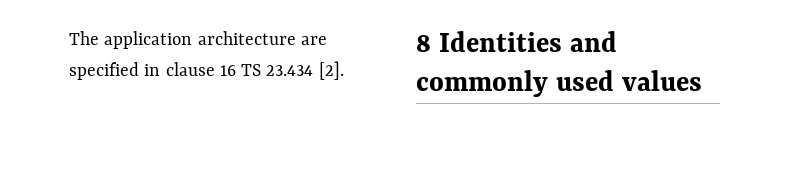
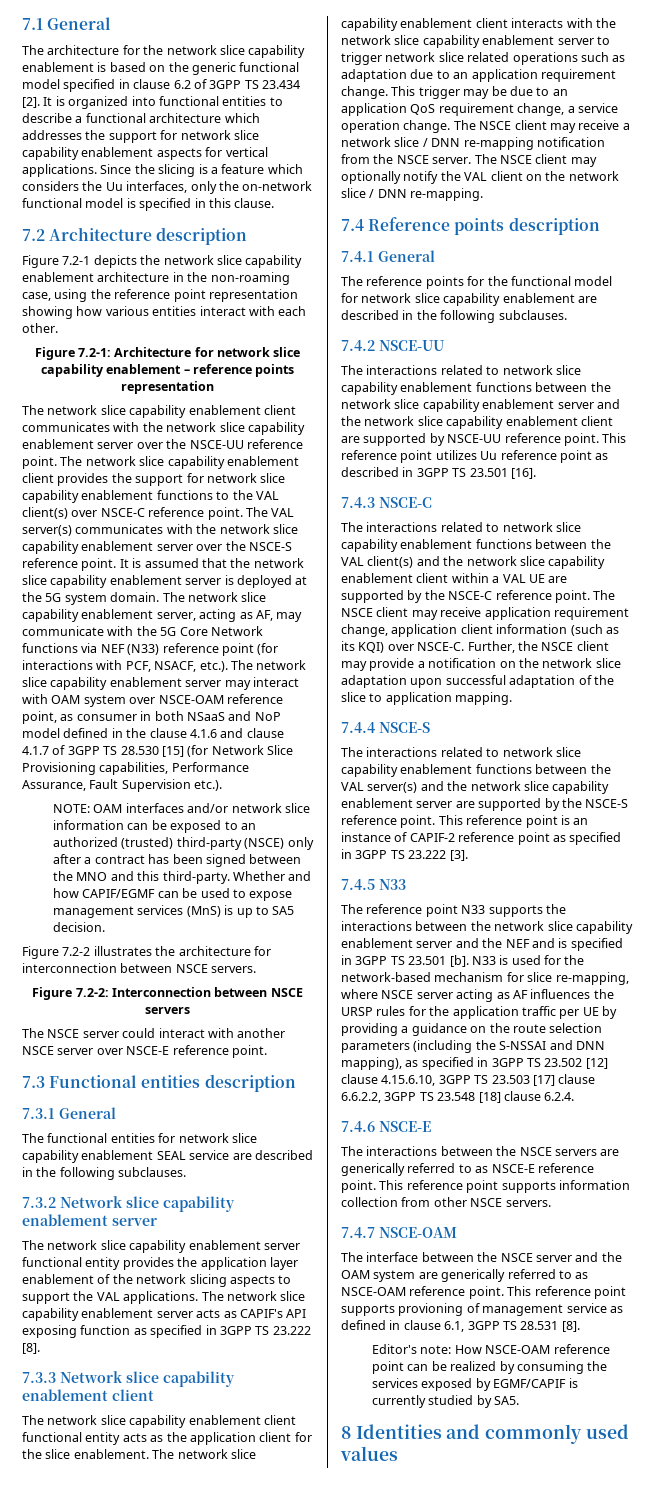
- The application architecture are specified in clause 16 TS 23.434 [2].
+ 7.1 General
+ The architecture for the network slice capability enablement is based on the generic functional model specified in clause 6.2 of 3GPP TS 23.434 [2]. It is organized into functional entities to describe a functional architecture which addresses the support for network slice capability enablement aspects for vertical applications. Since the slicing is a feature which considers the Uu interfaces, only the on-network functional model is specified in this clause.
+ 7.2 Architecture description
+ Figure 7.2-1 depicts the network slice capability enablement architecture in the non-roaming case, using the reference point representation showing how various entities interact with each other.
+ Figure 7.2-1: Architecture for network slice capability enablement – reference points representation
+ The network slice capability enablement client communicates with the network slice capability enablement server over the NSCE-UU reference point. The network slice capability enablement client provides the support for network slice capability enablement functions to the VAL client(s) over NSCE-C reference point. The VAL server(s) communicates with the network slice capability enablement server over the NSCE-S reference point. It is assumed that the network slice capability enablement server is deployed at the 5G system domain. The network slice capability enablement server, acting as AF, may communicate with the 5G Core Network functions via NEF (N33) reference point (for interactions with PCF, NSACF, etc.). The network slice capability enablement server may interact with OAM system over NSCE-OAM reference point, as consumer in both NSaaS and NoP model defined in the clause 4.1.6 and clause 4.1.7 of 3GPP TS 28.530 [15] (for Network Slice Provisioning capabilities, Performance Assurance, Fault Supervision etc.).
+ NOTE: OAM interfaces and/or network slice information can be exposed to an authorized (trusted) third-party (NSCE) only after a contract has been signed between the MNO and this third-party. Whether and how CAPIF/EGMF can be used to expose management services (MnS) is up to SA5 decision.
+ Figure 7.2-2 illustrates the architecture for interconnection between NSCE servers.
+ Figure 7.2-2: Interconnection between NSCE servers
+ The NSCE server could interact with another NSCE server over NSCE-E reference point.
+ 7.3 Functional entities description
+ 7.3.1 General
+ The functional entities for network slice capability enablement SEAL service are described in the following subclauses.
+ 7.3.2 Network slice capability enablement server
+ The network slice capability enablement server functional entity provides the application layer enablement of the network slicing aspects to support the VAL applications. The network slice capability enablement server acts as CAPIF's API exposing function as specified in 3GPP TS 23.222 [8].
+ 7.3.3 Network slice capability enablement client
+ The network slice capability enablement client functional entity acts as the application client for the slice enablement. The network slice capability enablement client interacts with the network slice capability enablement server to trigger network slice related operations such as adaptation due to an application requirement change. This trigger may be due to an application QoS requirement change, a service operation change. The NSCE client may receive a network slice / DNN re-mapping notification from the NSCE server. The NSCE client may optionally notify the VAL client on the network slice / DNN re-mapping.
+ 7.4 Reference points description
+ 7.4.1 General
+ The reference points for the functional model for network slice capability enablement are described in the following subclauses.
+ 7.4.2 NSCE-UU
+ The interactions related to network slice capability enablement functions between the network slice capability enablement server and the network slice capability enablement client are supported by NSCE-UU reference point. This reference point utilizes Uu reference point as described in 3GPP TS 23.501 [16].
+ 7.4.3 NSCE-C
+ The interactions related to network slice capability enablement functions between the VAL client(s) and the network slice capability enablement client within a VAL UE are supported by the NSCE-C reference point. The NSCE client may receive application requirement change, application client information (such as its KQI) over NSCE-C. Further, the NSCE client may provide a notification on the network slice adaptation upon successful adaptation of the slice to application mapping.
+ 7.4.4 NSCE-S
+ The interactions related to network slice capability enablement functions between the VAL server(s) and the network slice capability enablement server are supported by the NSCE-S reference point. This reference point is an instance of CAPIF-2 reference point as specified in 3GPP TS 23.222 [3].
+ 7.4.5 N33
+ The reference point N33 supports the interactions between the network slice capability enablement server and the NEF and is specified in 3GPP TS 23.501 [b]. N33 is used for the network-based mechanism for slice re-mapping, where NSCE server acting as AF influences the URSP rules for the application traffic per UE by providing a guidance on the route selection parameters (including the S-NSSAI and DNN mapping), as specified in 3GPP TS 23.502 [12] clause 4.15.6.10, 3GPP TS 23.503 [17] clause 6.6.2.2, 3GPP TS 23.548 [18] clause 6.2.4.
+ 7.4.6 NSCE-E
+ The interactions between the NSCE servers are generically referred to as NSCE-E reference point. This reference point supports information collection from other NSCE servers.
+ 7.4.7 NSCE-OAM
+ The interface between the NSCE server and the OAM system are generically referred to as NSCE-OAM reference point. This reference point supports provioning of management service as defined in clause 6.1, 3GPP TS 28.531 [8].
+ Editor's note: How NSCE-OAM reference point can be realized by consuming the services exposed by EGMF/CAPIF is currently studied by SA5.

